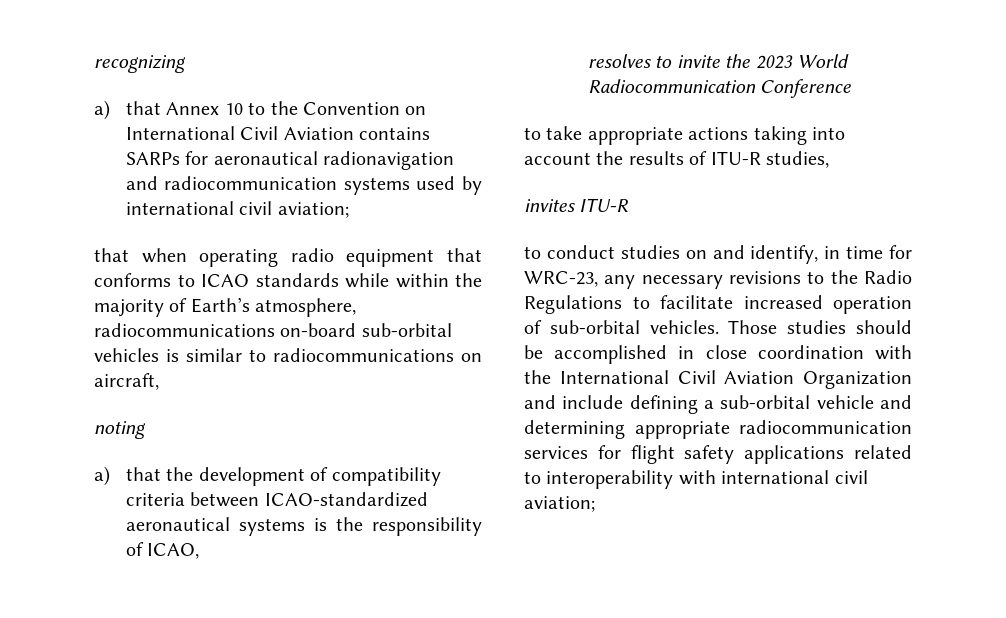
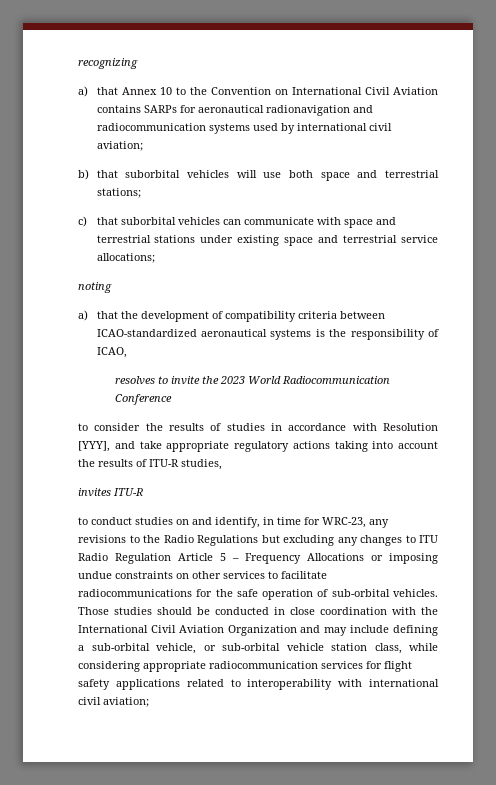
- that when operating radio equipment that conforms to ICAO standards while within the majority of Earth’s atmosphere, radiocommunications on-board sub-orbital vehicles is similar to radiocommunications on aircraft,
+ b) that suborbital vehicles will use both space and terrestrial stations;
+ c) that suborbital vehicles can communicate with space and terrestrial stations under existing space and terrestrial service allocations;
- to take appropriate actions taking into account the results of ITU-R studies,
+ to consider the results of studies in accordance with Resolution [YYY], and take appropriate regulatory actions taking into account the results of ITU-R studies,
- to conduct studies on and identify, in time for WRC-23, any necessary revisions to the Radio Regulations to facilitate increased operation of sub-orbital vehicles.
+ to conduct studies on and identify, in time for WRC-23, any revisions to the Radio Regulations but excluding any changes to ITU Radio Regulation Article 5 – Frequency Allocations or imposing undue constraints on other services to facilitate radiocommunications for the safe operation of sub-orbital vehicles.
- Those studies should be accomplished in close coordination with the International Civil Aviation Organization and include defining a sub-orbital vehicle and determining appropriate radiocommunication services for flight safety applications related to interoperability with international civil aviation;
+ Those studies should be conducted in close coordination with the International Civil Aviation Organization and may include defining a sub-orbital vehicle, or sub-orbital vehicle station class, while considering appropriate radiocommunication services for flight safety applications related to interoperability with international civil aviation;

